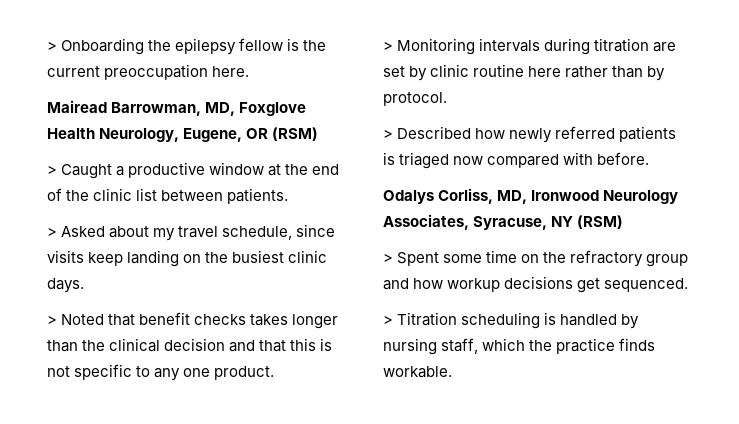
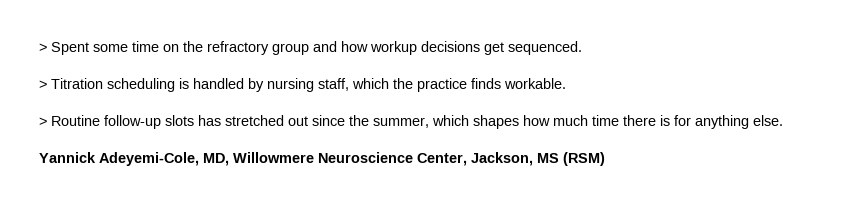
- > Onboarding the epilepsy fellow is the current preoccupation here.
- Mairead Barrowman, MD, Foxglove Health Neurology, Eugene, OR (RSM)
- > Caught a productive window at the end of the clinic list between patients.
- > Asked about my travel schedule, since visits keep landing on the busiest clinic days.
- > Noted that benefit checks takes longer than the clinical decision and that this is not specific to any one product.
- > Monitoring intervals during titration are set by clinic routine here rather than by protocol.
- > Described how newly referred patients is triaged now compared with before.
- Odalys Corliss, MD, Ironwood Neurology Associates, Syracuse, NY (RSM)
+ > Routine follow-up slots has stretched out since the summer, which shapes how much time there is for anything else.
+ Yannick Adeyemi-Cole, MD, Willowmere Neuroscience Center, Jackson, MS (RSM)

